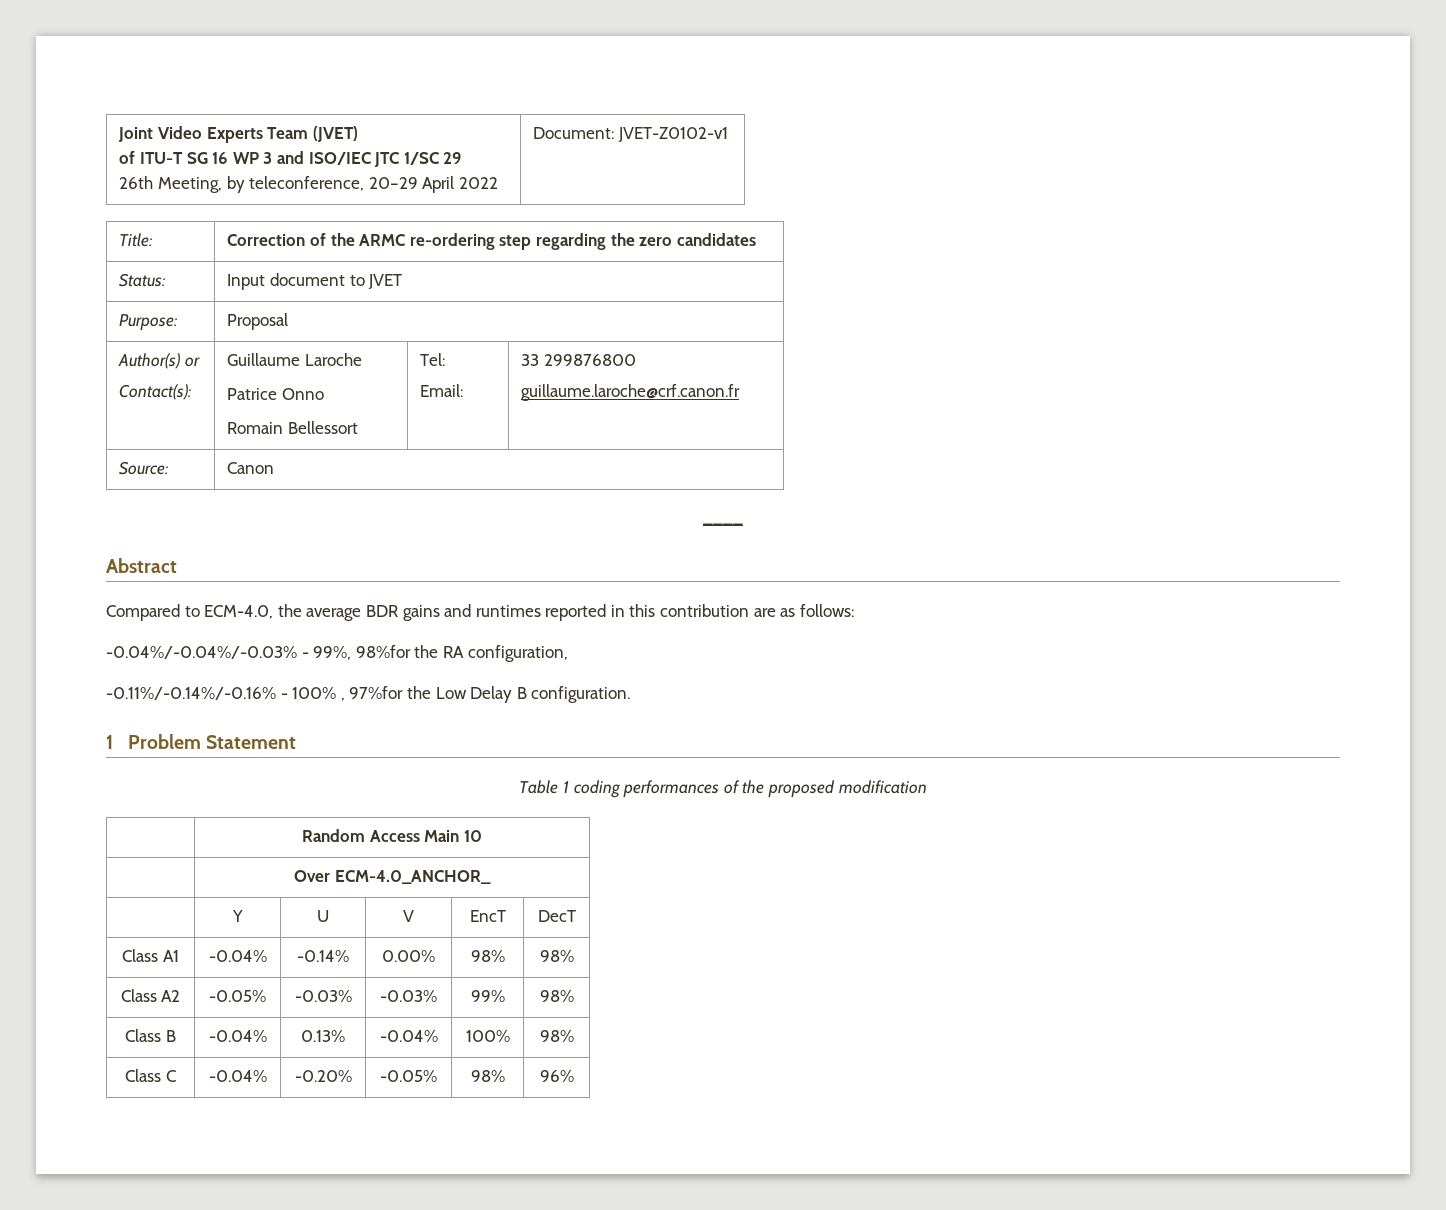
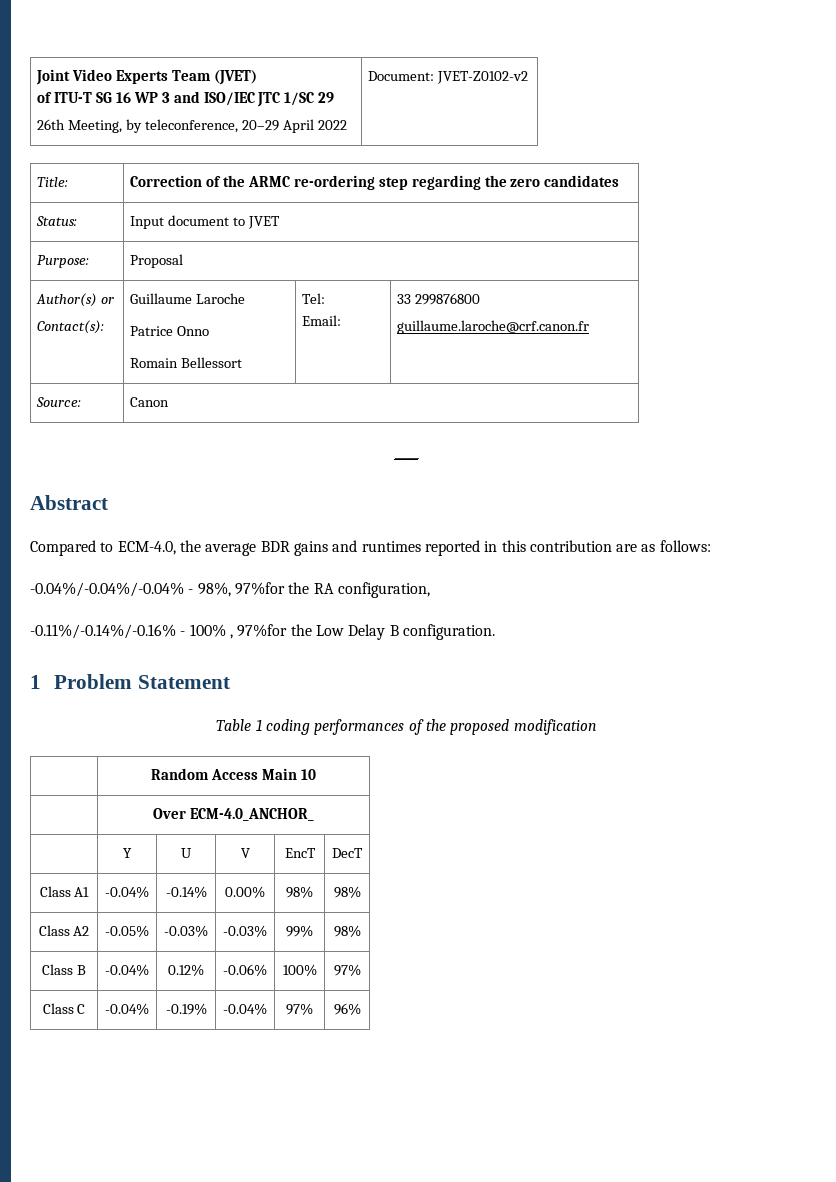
  Joint Video Experts Team (JVET)
  of ITU-T SG 16 WP 3 and ISO/IEC JTC 1/SC 29
- 26th Meeting, by teleconference, 20–29 April 2022 | Document: JVET-Z0102-v1
+ 26th Meeting, by teleconference, 20–29 April 2022 | Document: JVET-Z0102-v2
- -0.04%/-0.04%/-0.03% - 99%, 98%for the RA configuration,
+ -0.04%/-0.04%/-0.04% - 98%, 97%for the RA configuration,
- Class B | -0.04% | 0.13% | -0.04% | 100% | 98%
+ Class B | -0.04% | 0.12% | -0.06% | 100% | 97%
- Class C | -0.04% | -0.20% | -0.05% | 98% | 96%
+ Class C | -0.04% | -0.19% | -0.04% | 97% | 96%

